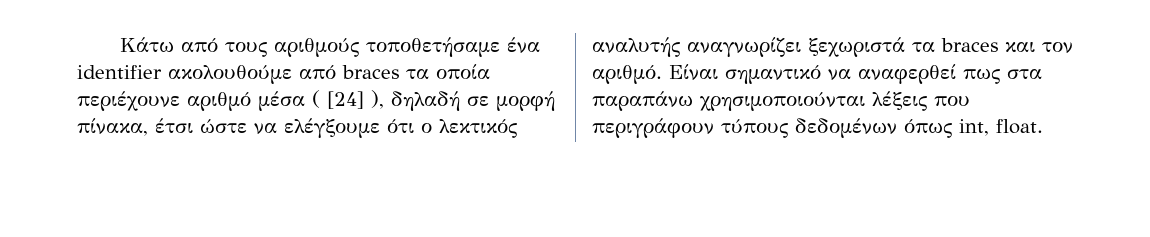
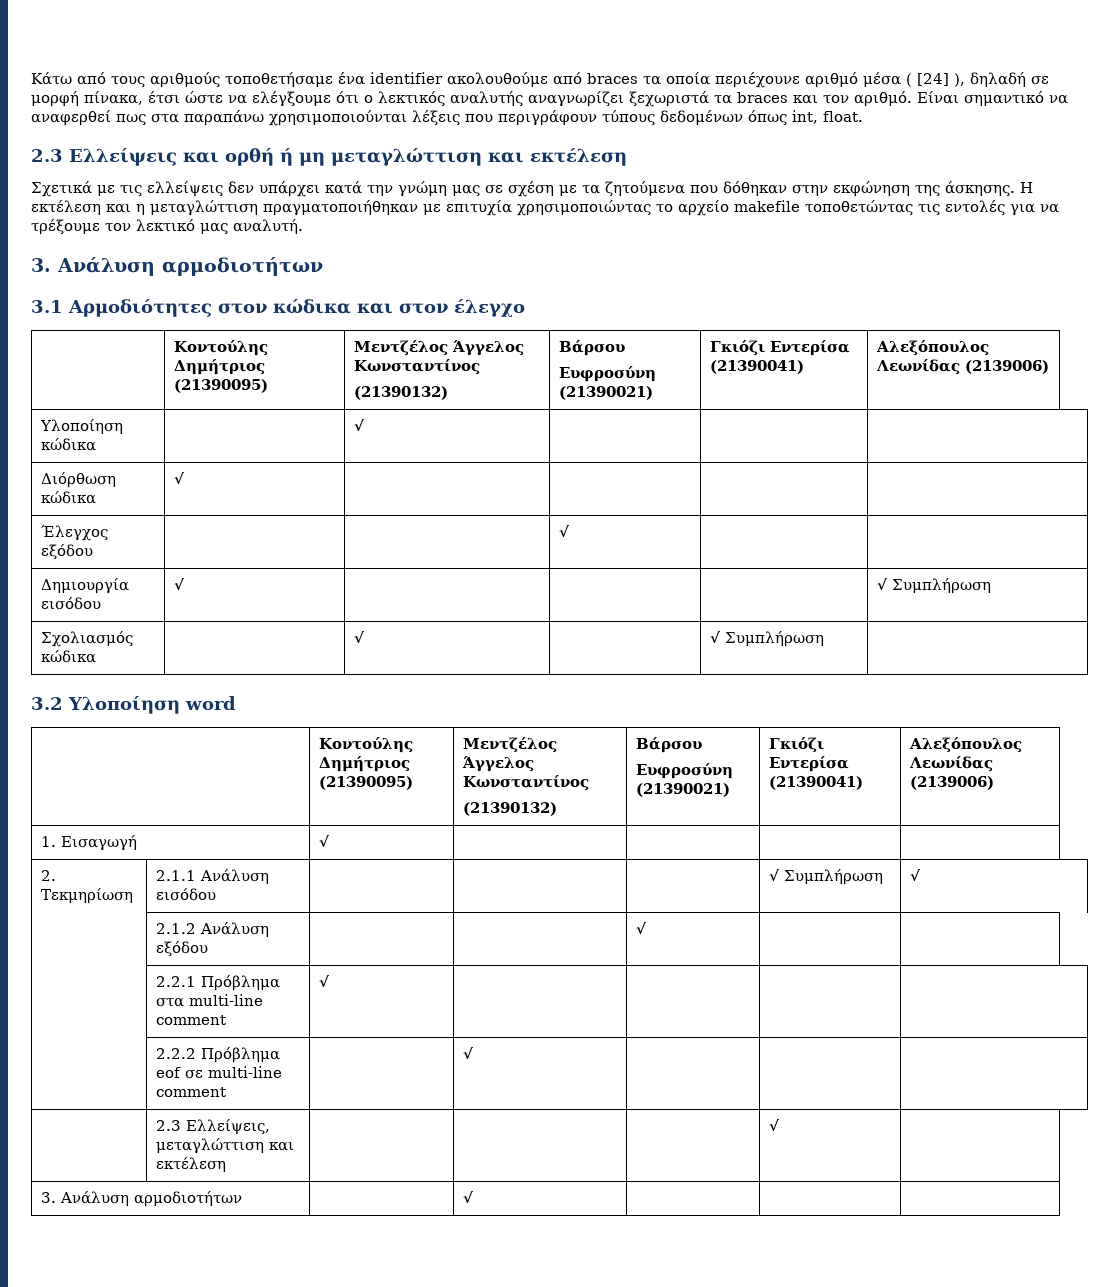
+ 2.3 Ελλείψεις και ορθή ή μη μεταγλώττιση και εκτέλεση
+ Σχετικά με τις ελλείψεις δεν υπάρχει κατά την γνώμη μας σε σχέση με τα ζητούμενα που δόθηκαν στην εκφώνηση της άσκησης. Η εκτέλεση και η μεταγλώττιση πραγματοποιήθηκαν με επιτυχία χρησιμοποιώντας το αρχείο makefile τοποθετώντας τις εντολές για να τρέξουμε τον λεκτικό μας αναλυτή.
+ 3. Ανάλυση αρμοδιοτήτων
+ 3.1 Αρμοδιότητες στον κώδικα και στον έλεγχο
+ | Κοντούλης Δημήτριος (21390095) | Μεντζέλος Άγγελος Κωνσταντίνος
+ (21390132) | Βάρσου
+ Ευφροσύνη (21390021) | Γκιόζι Εντερίσα (21390041) | Αλεξόπουλος Λεωνίδας (2139006)
+ Υλοποίηση κώδικα | | √ | | |
+ Διόρθωση κώδικα | √ | | | |
+ Έλεγχος εξόδου | | | √ | |
+ Δημιουργία εισόδου | √ | | | | √ Συμπλήρωση
+ Σχολιασμός κώδικα | | √ | | √ Συμπλήρωση |
+ 3.2 Υλοποίηση word
+ | Κοντούλης Δημήτριος (21390095) | Μεντζέλος Άγγελος Κωνσταντίνος
+ (21390132) | Βάρσου
+ Ευφροσύνη (21390021) | Γκιόζι Εντερίσα (21390041) | Αλεξόπουλος Λεωνίδας (2139006)
+ 1. Εισαγωγή | √ | | | |
+ 2. Τεκμηρίωση | 2.1.1 Ανάλυση εισόδου | | | | √ Συμπλήρωση | √
+ | 2.1.2 Ανάλυση εξόδου | | | √ | |
+ | 2.2.1 Πρόβλημα στα multi-line comment | √ | | | |
+ | 2.2.2 Πρόβλημα eof σε multi-line comment | | √ | | |
+ | 2.3 Ελλείψεις, μεταγλώττιση και εκτέλεση | | | | √ |
+ 3. Ανάλυση αρμοδιοτήτων | | √ | | |

